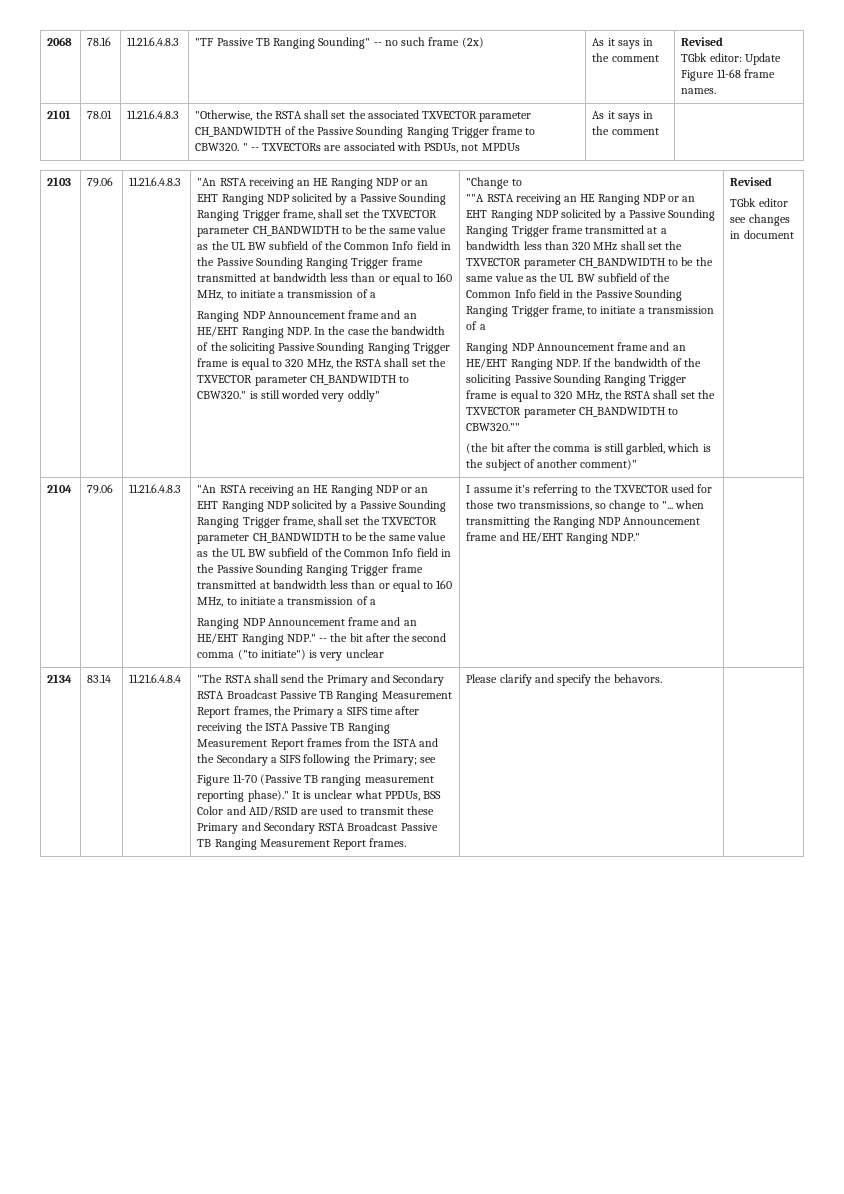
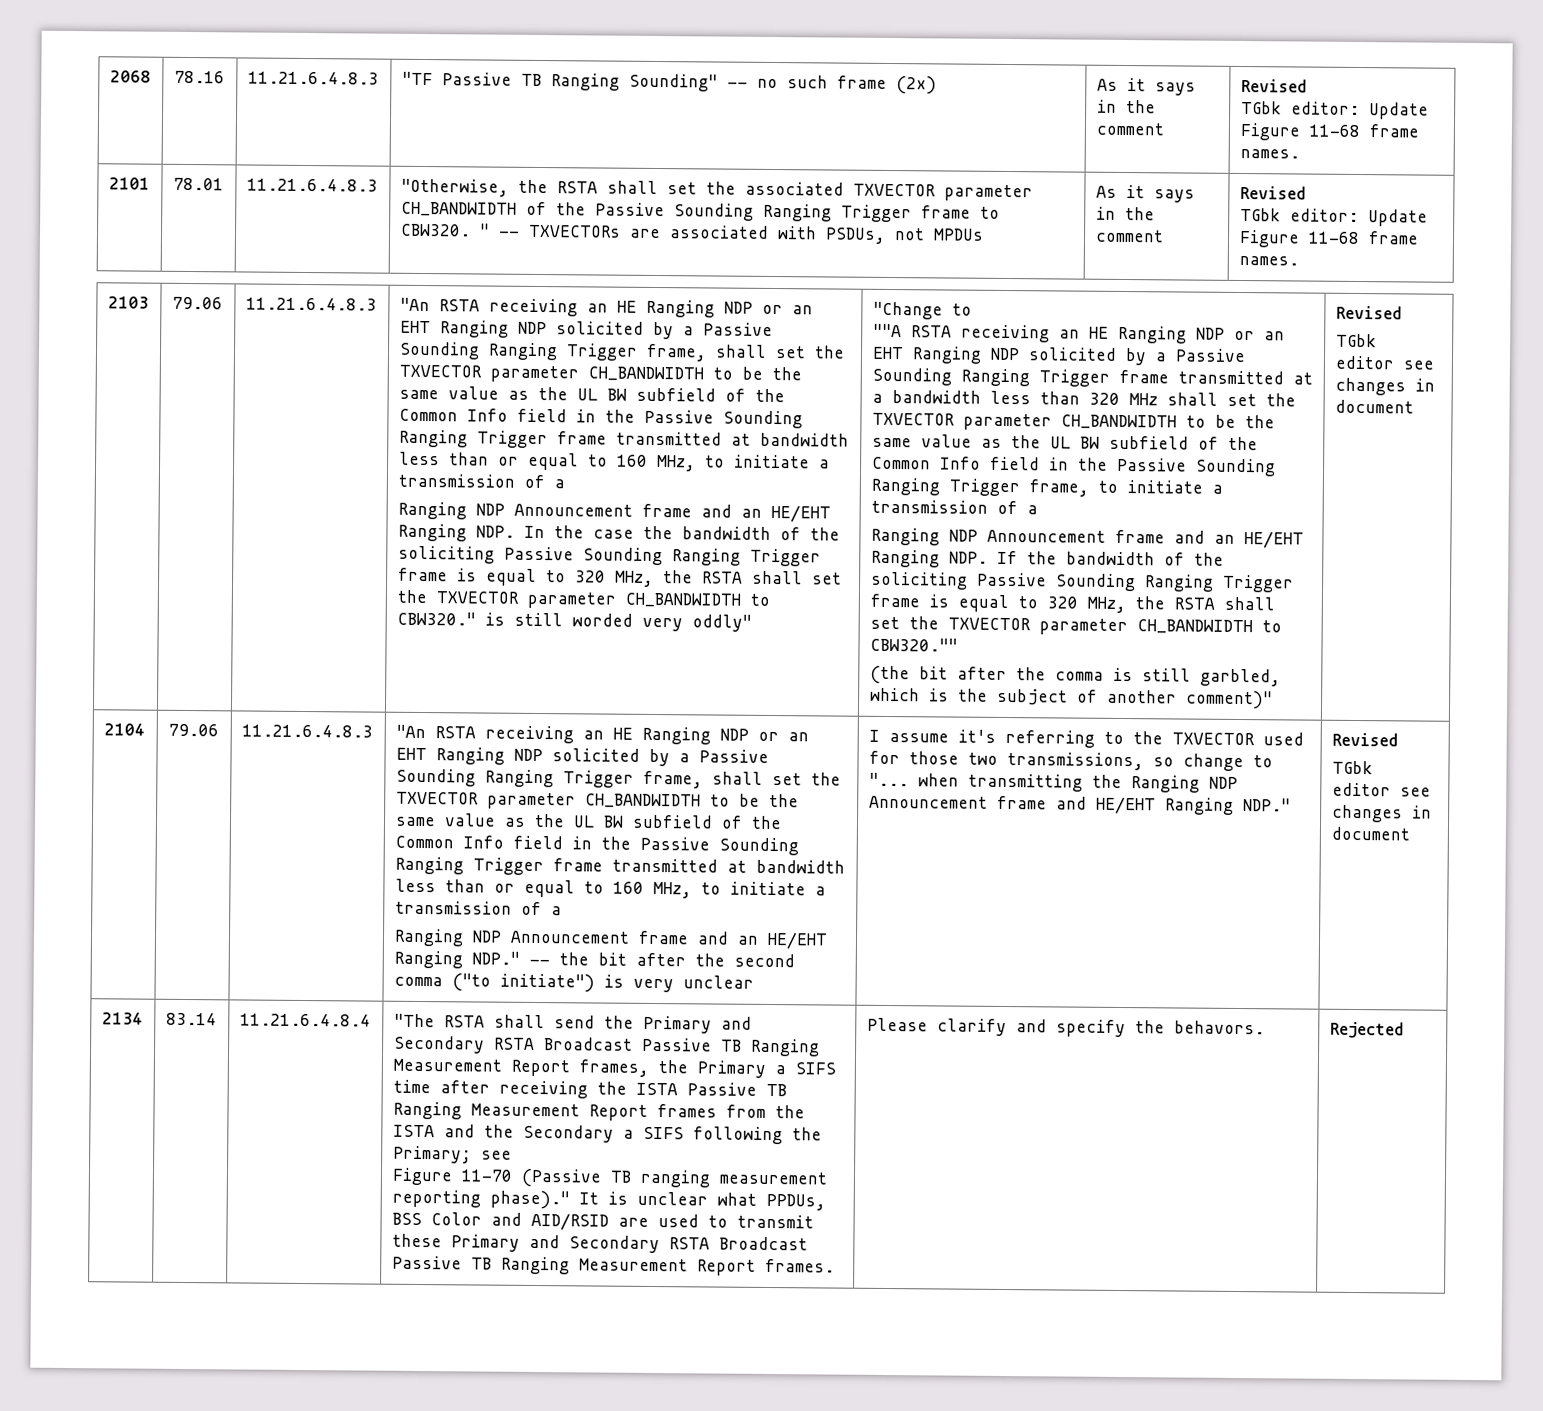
- " -- TXVECTORs are associated with PSDUs, not MPDUs | As it says in the comment
+ " -- TXVECTORs are associated with PSDUs, not MPDUs | As it says in the comment | Revised
+ TGbk editor: Update Figure 11-68 frame names.
- I assume it's referring to the TXVECTOR used for those two transmissions, so change to "... when transmitting the Ranging NDP Announcement frame and HE/EHT Ranging NDP."
+ I assume it's referring to the TXVECTOR used for those two transmissions, so change to "... when transmitting the Ranging NDP Announcement frame and HE/EHT Ranging NDP." | Revised
+ TGbk editor see changes in document
+ Rejected

